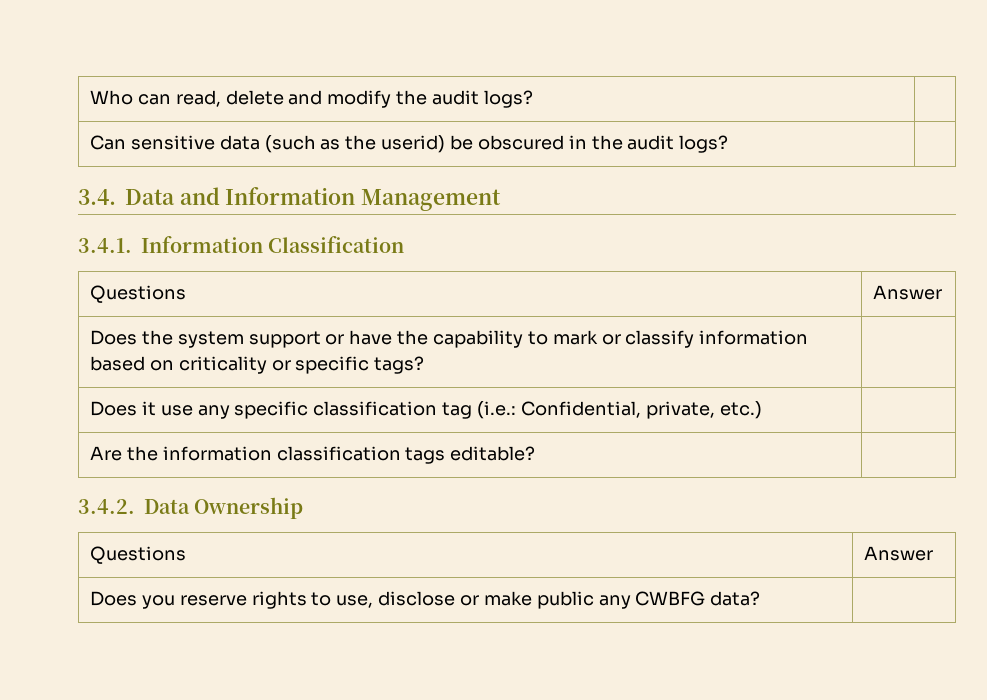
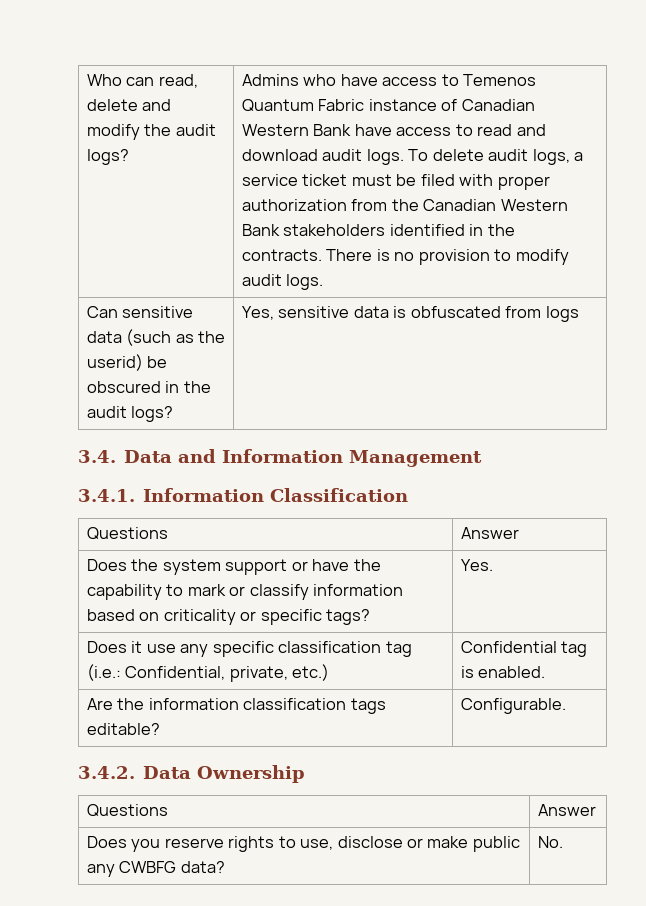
+ Admins who have access to Temenos Quantum Fabric instance of Canadian Western Bank have access to read and download audit logs. To delete audit logs, a service ticket must be filed with proper authorization from the Canadian Western Bank stakeholders identified in the contracts. There is no provision to modify audit logs.
- Can sensitive data (such as the userid) be obscured in the audit logs? |
+ Can sensitive data (such as the userid) be obscured in the audit logs? | Yes, sensitive data is obfuscated from logs
- Does the system support or have the capability to mark or classify information based on criticality or specific tags? |
+ Does the system support or have the capability to mark or classify information based on criticality or specific tags? | Yes.
- Does it use any specific classification tag (i.e.: Confidential, private, etc.) |
+ Does it use any specific classification tag (i.e.: Confidential, private, etc.) | Confidential tag is enabled.
- Are the information classification tags editable? |
+ Are the information classification tags editable? | Configurable.
- Does you reserve rights to use, disclose or make public any CWBFG data? |
+ Does you reserve rights to use, disclose or make public any CWBFG data? | No.

